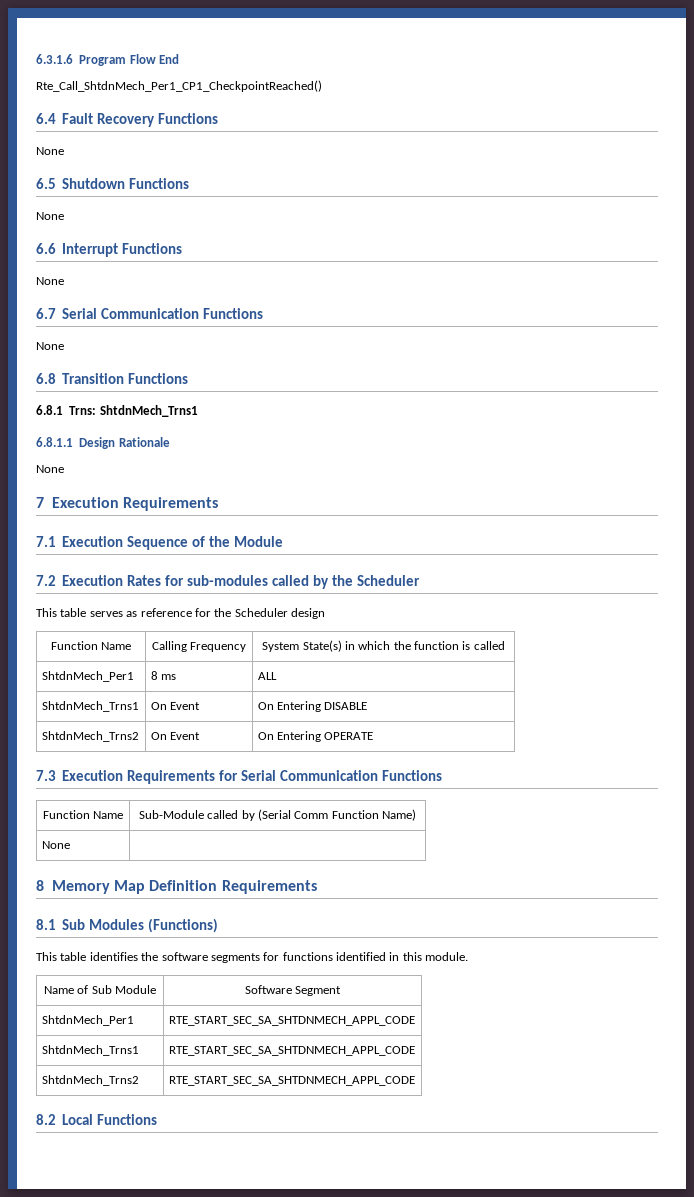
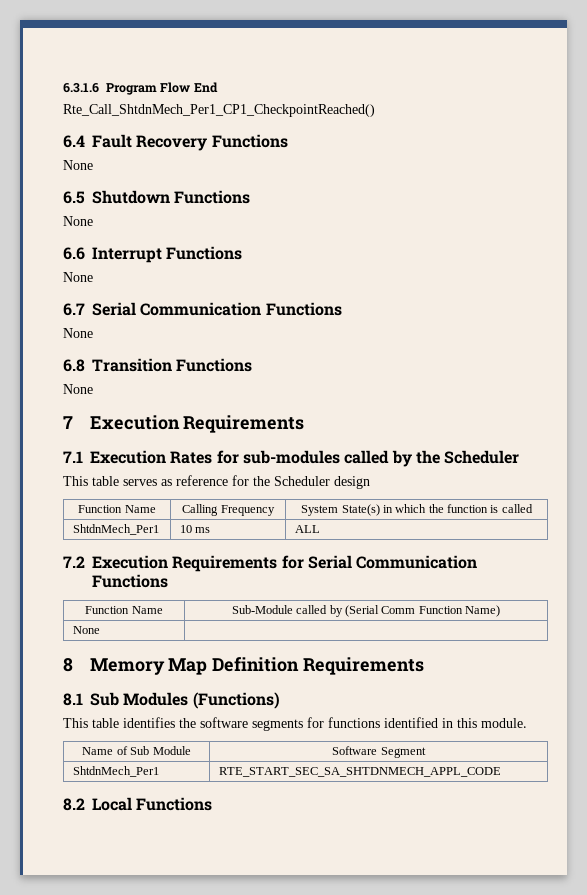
  6.8 Transition Functions
- 6.8.1 Trns: ShtdnMech_Trns1
- 6.8.1.1 Design Rationale
  None
  7 Execution Requirements
- 7.1 Execution Sequence of the Module
- 7.2 Execution Rates for sub-modules called by the Scheduler
+ 7.1 Execution Rates for sub-modules called by the Scheduler
- ShtdnMech_Per1 | 8 ms | ALL
+ ShtdnMech_Per1 | 10 ms | ALL
- ShtdnMech_Trns1 | On Event | On Entering DISABLE
- ShtdnMech_Trns2 | On Event | On Entering OPERATE
- 7.3 Execution Requirements for Serial Communication Functions
+ 7.2 Execution Requirements for Serial Communication Functions
- ShtdnMech_Trns1 | RTE_START_SEC_SA_SHTDNMECH_APPL_CODE
- ShtdnMech_Trns2 | RTE_START_SEC_SA_SHTDNMECH_APPL_CODE

